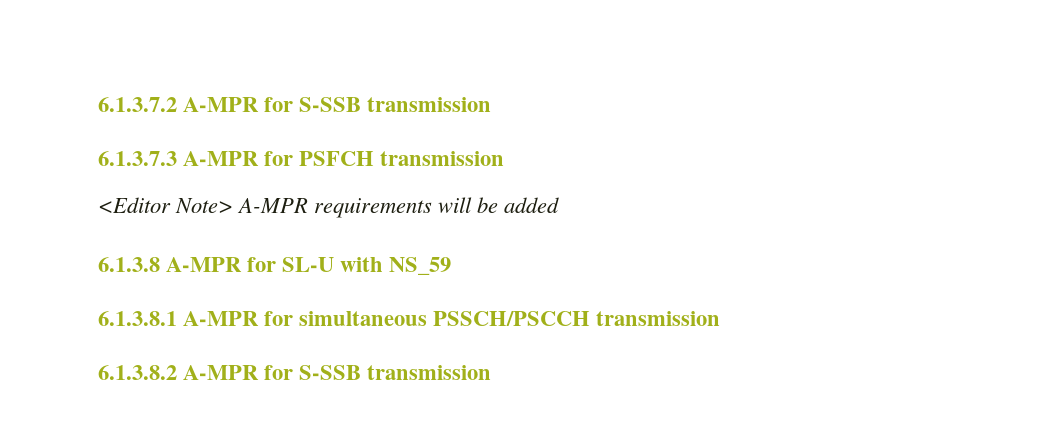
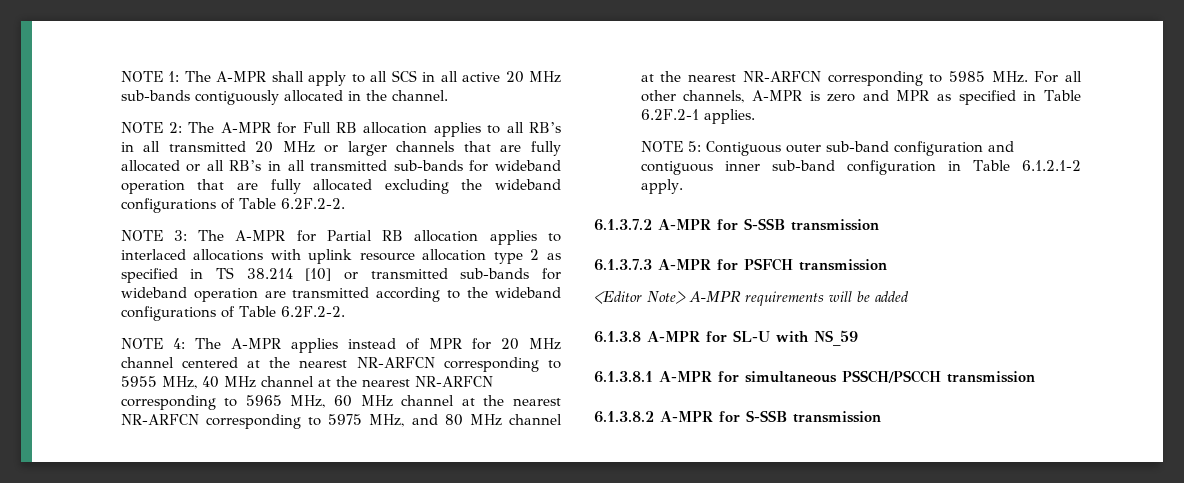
+ NOTE 1: The A-MPR shall apply to all SCS in all active 20 MHz sub-bands contiguously allocated in the channel.
+ NOTE 2: The A-MPR for Full RB allocation applies to all RB’s in all transmitted 20 MHz or larger channels that are fully allocated or all RB’s in all transmitted sub-bands for wideband operation that are fully allocated excluding the wideband configurations of Table 6.2F.2-2.
+ NOTE 3: The A-MPR for Partial RB allocation applies to interlaced allocations with uplink resource allocation type 2 as specified in TS 38.214 [10] or transmitted sub-bands for wideband operation are transmitted according to the wideband configurations of Table 6.2F.2-2.
+ NOTE 4: The A-MPR applies instead of MPR for 20 MHz channel centered at the nearest NR-ARFCN corresponding to 5955 MHz, 40 MHz channel at the nearest NR-ARFCN corresponding to 5965 MHz, 60 MHz channel at the nearest NR-ARFCN corresponding to 5975 MHz, and 80 MHz channel at the nearest NR-ARFCN corresponding to 5985 MHz. For all other channels, A-MPR is zero and MPR as specified in Table 6.2F.2-1 applies.
+ NOTE 5: Contiguous outer sub-band configuration and contiguous inner sub-band configuration in Table 6.1.2.1-2 apply.

